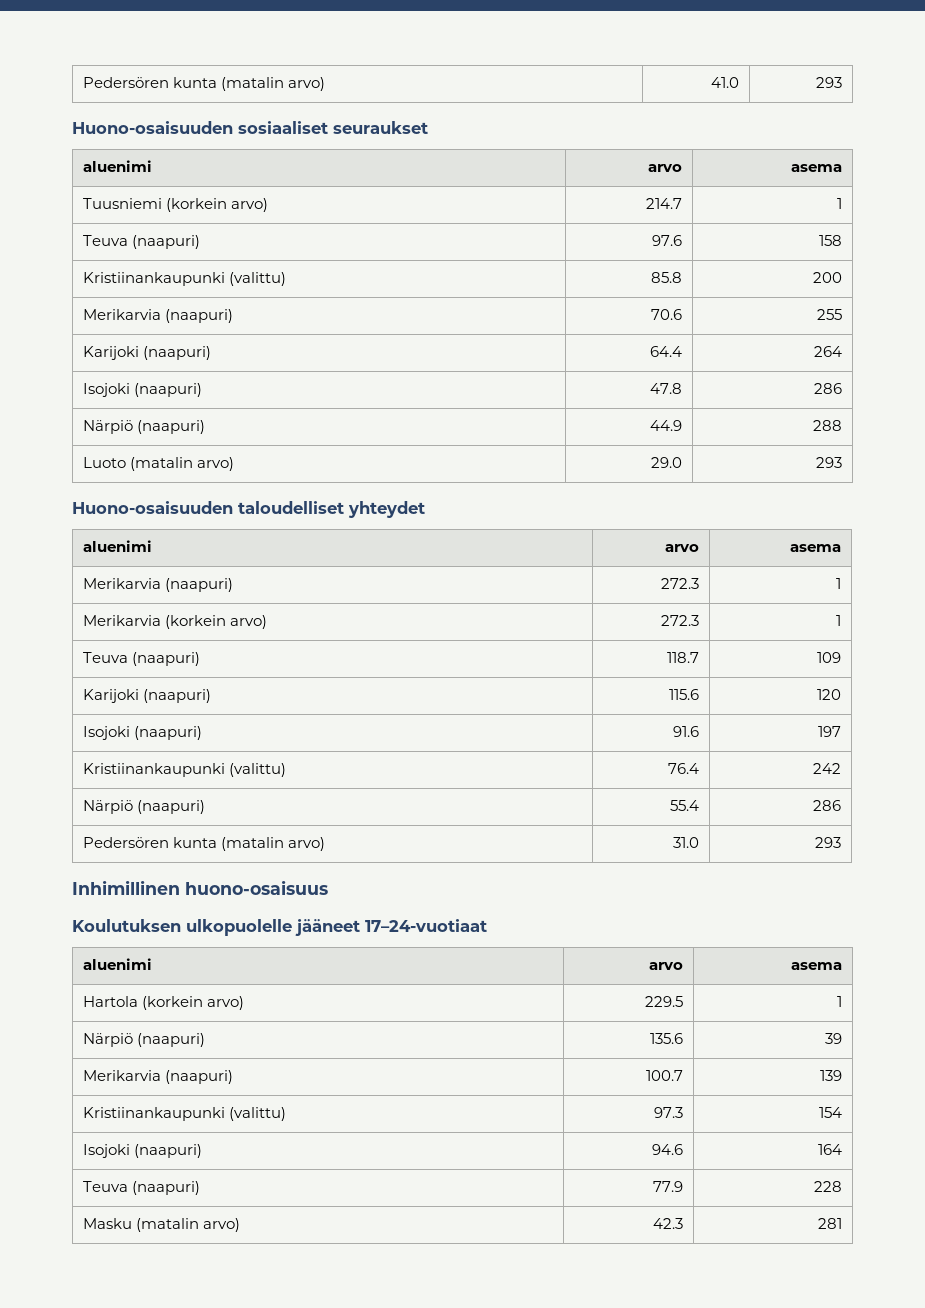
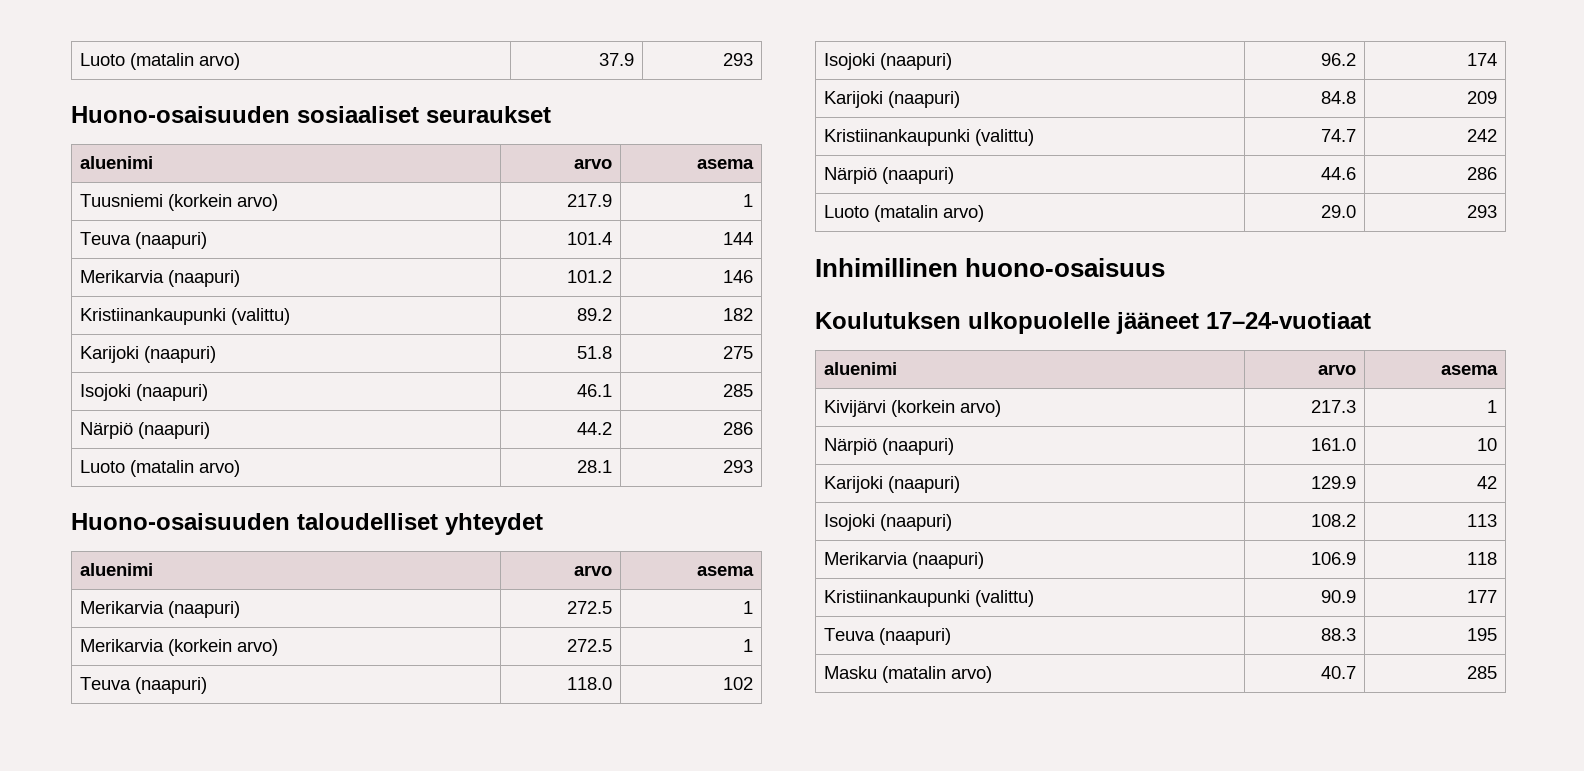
- Pedersören kunta (matalin arvo) | 41.0 | 293
+ Luoto (matalin arvo) | 37.9 | 293
- Tuusniemi (korkein arvo) | 214.7 | 1
- Teuva (naapuri) | 97.6 | 158
- Kristiinankaupunki (valittu) | 85.8 | 200
- Merikarvia (naapuri) | 70.6 | 255
- Karijoki (naapuri) | 64.4 | 264
- Isojoki (naapuri) | 47.8 | 286
- Närpiö (naapuri) | 44.9 | 288
- Luoto (matalin arvo) | 29.0 | 293
+ Tuusniemi (korkein arvo) | 217.9 | 1
+ Teuva (naapuri) | 101.4 | 144
+ Merikarvia (naapuri) | 101.2 | 146
+ Kristiinankaupunki (valittu) | 89.2 | 182
+ Karijoki (naapuri) | 51.8 | 275
+ Isojoki (naapuri) | 46.1 | 285
+ Närpiö (naapuri) | 44.2 | 286
+ Luoto (matalin arvo) | 28.1 | 293
- Merikarvia (naapuri) | 272.3 | 1
+ Merikarvia (naapuri) | 272.5 | 1
- Merikarvia (korkein arvo) | 272.3 | 1
- Teuva (naapuri) | 118.7 | 109
- Karijoki (naapuri) | 115.6 | 120
- Isojoki (naapuri) | 91.6 | 197
- Kristiinankaupunki (valittu) | 76.4 | 242
+ Merikarvia (korkein arvo) | 272.5 | 1
+ Teuva (naapuri) | 118.0 | 102
+ Isojoki (naapuri) | 96.2 | 174
+ Karijoki (naapuri) | 84.8 | 209
+ Kristiinankaupunki (valittu) | 74.7 | 242
- Närpiö (naapuri) | 55.4 | 286
- Pedersören kunta (matalin arvo) | 31.0 | 293
+ Närpiö (naapuri) | 44.6 | 286
+ Luoto (matalin arvo) | 29.0 | 293
- Hartola (korkein arvo) | 229.5 | 1
+ Kivijärvi (korkein arvo) | 217.3 | 1
- Närpiö (naapuri) | 135.6 | 39
- Merikarvia (naapuri) | 100.7 | 139
- Kristiinankaupunki (valittu) | 97.3 | 154
- Isojoki (naapuri) | 94.6 | 164
- Teuva (naapuri) | 77.9 | 228
+ Närpiö (naapuri) | 161.0 | 10
+ Karijoki (naapuri) | 129.9 | 42
+ Isojoki (naapuri) | 108.2 | 113
+ Merikarvia (naapuri) | 106.9 | 118
+ Kristiinankaupunki (valittu) | 90.9 | 177
+ Teuva (naapuri) | 88.3 | 195
- Masku (matalin arvo) | 42.3 | 281
+ Masku (matalin arvo) | 40.7 | 285

